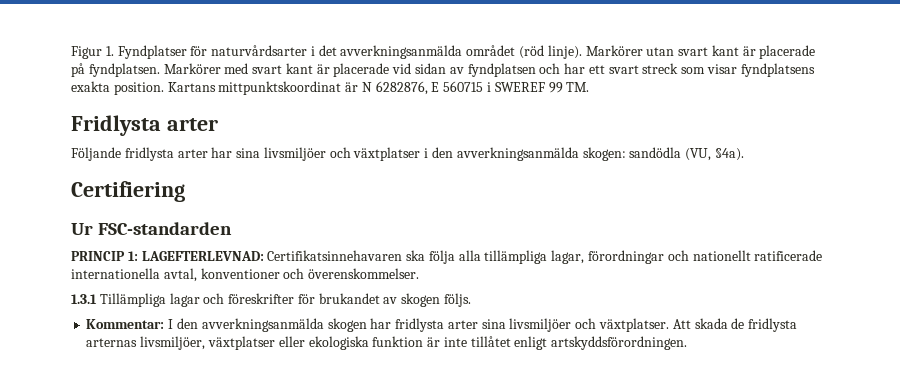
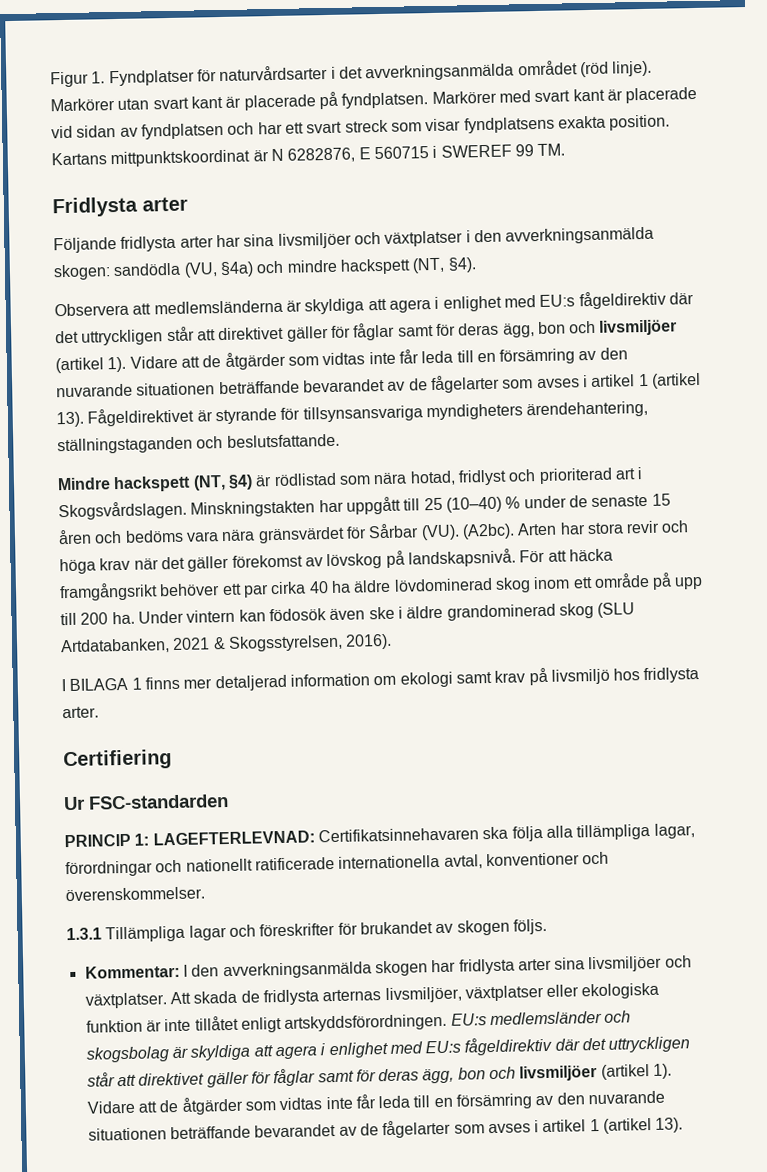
- Följande fridlysta arter har sina livsmiljöer och växtplatser i den avverkningsanmälda skogen: sandödla (VU, §4a).
+ Följande fridlysta arter har sina livsmiljöer och växtplatser i den avverkningsanmälda skogen: sandödla (VU, §4a) och mindre hackspett (NT, §4).
+ Observera att medlemsländerna är skyldiga att agera i enlighet med EU:s fågeldirektiv där det uttryckligen står att direktivet gäller för fåglar samt för deras ägg, bon och livsmiljöer (artikel 1). Vidare att de åtgärder som vidtas inte får leda till en försämring av den nuvarande situationen beträffande bevarandet av de fågelarter som avses i artikel 1 (artikel 13). Fågeldirektivet är styrande för tillsynsansvariga myndigheters ärendehantering, ställningstaganden och beslutsfattande.
+ Mindre hackspett (NT, §4) är rödlistad som nära hotad, fridlyst och prioriterad art i Skogsvårdslagen. Minskningstakten har uppgått till 25 (10–40) % under de senaste 15 åren och bedöms vara nära gränsvärdet för Sårbar (VU). (A2bc). Arten har stora revir och höga krav när det gäller förekomst av lövskog på landskapsnivå. För att häcka framgångsrikt behöver ett par cirka 40 ha äldre lövdominerad skog inom ett område på upp till 200 ha. Under vintern kan födosök även ske i äldre grandominerad skog (SLU Artdatabanken, 2021 & Skogsstyrelsen, 2016).
+ I BILAGA 1 finns mer detaljerad information om ekologi samt krav på livsmiljö hos fridlysta arter.
+ EU:s medlemsländer och skogsbolag är skyldiga att agera i enlighet med EU:s fågeldirektiv där det uttryckligen står att direktivet gäller för fåglar samt för deras ägg, bon och livsmiljöer (artikel 1). Vidare att de åtgärder som vidtas inte får leda till en försämring av den nuvarande situationen beträffande bevarandet av de fågelarter som avses i artikel 1 (artikel 13).

